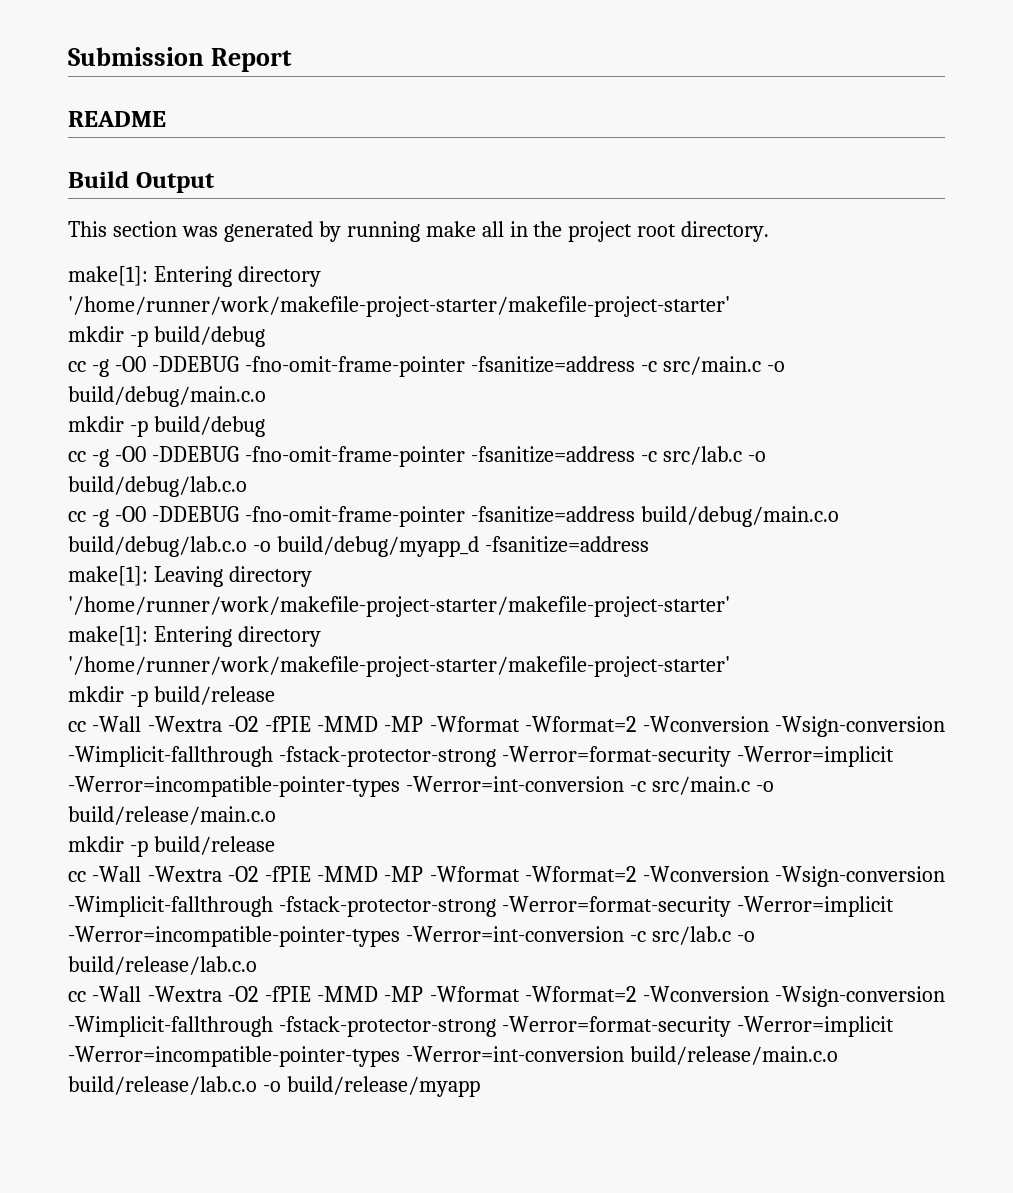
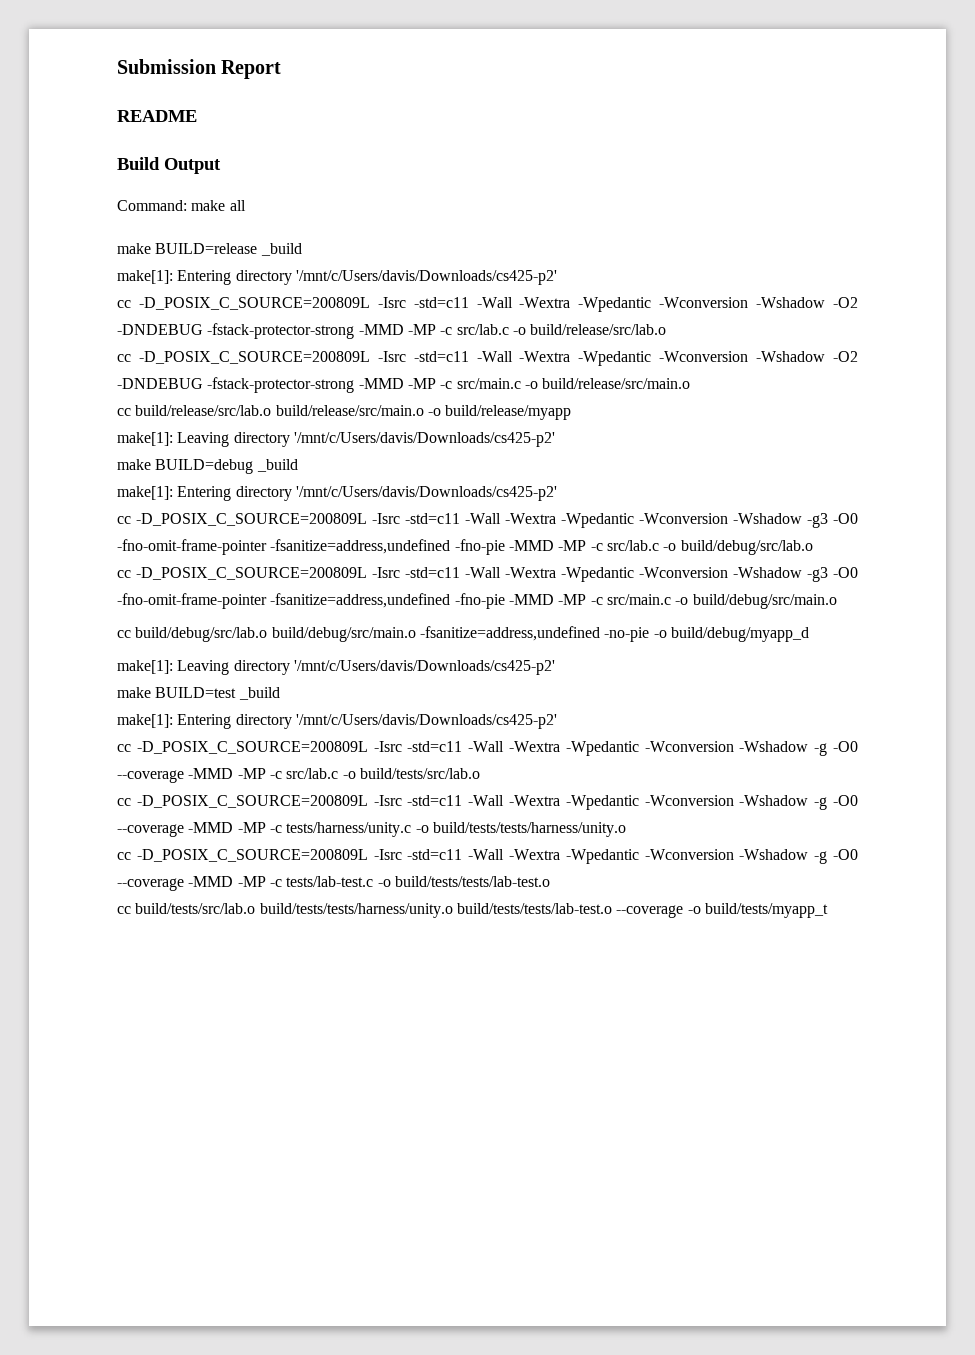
- This section was generated by running make all in the project root directory.
- make[1]: Entering directory '/home/runner/work/makefile-project-starter/makefile-project-starter'
- mkdir -p build/debug
- cc -g -O0 -DDEBUG -fno-omit-frame-pointer -fsanitize=address -c src/main.c -o build/debug/main.c.o
- mkdir -p build/debug
- cc -g -O0 -DDEBUG -fno-omit-frame-pointer -fsanitize=address -c src/lab.c -o build/debug/lab.c.o
- cc -g -O0 -DDEBUG -fno-omit-frame-pointer -fsanitize=address build/debug/main.c.o build/debug/lab.c.o -o build/debug/myapp_d -fsanitize=address
- make[1]: Leaving directory '/home/runner/work/makefile-project-starter/makefile-project-starter'
- make[1]: Entering directory '/home/runner/work/makefile-project-starter/makefile-project-starter'
- mkdir -p build/release
- cc -Wall -Wextra -O2 -fPIE -MMD -MP -Wformat -Wformat=2 -Wconversion -Wsign-conversion -Wimplicit-fallthrough -fstack-protector-strong -Werror=format-security -Werror=implicit -Werror=incompatible-pointer-types -Werror=int-conversion -c src/main.c -o build/release/main.c.o
- mkdir -p build/release
- cc -Wall -Wextra -O2 -fPIE -MMD -MP -Wformat -Wformat=2 -Wconversion -Wsign-conversion -Wimplicit-fallthrough -fstack-protector-strong -Werror=format-security -Werror=implicit -Werror=incompatible-pointer-types -Werror=int-conversion -c src/lab.c -o build/release/lab.c.o
- cc -Wall -Wextra -O2 -fPIE -MMD -MP -Wformat -Wformat=2 -Wconversion -Wsign-conversion -Wimplicit-fallthrough -fstack-protector-strong -Werror=format-security -Werror=implicit -Werror=incompatible-pointer-types -Werror=int-conversion build/release/main.c.o build/release/lab.c.o -o build/release/myapp
+ Command: make all
+ make BUILD=release _build
+ make[1]: Entering directory '/mnt/c/Users/davis/Downloads/cs425-p2'
+ cc -D_POSIX_C_SOURCE=200809L -Isrc -std=c11 -Wall -Wextra -Wpedantic -Wconversion -Wshadow -O2 -DNDEBUG -fstack-protector-strong -MMD -MP -c src/lab.c -o build/release/src/lab.o
+ cc -D_POSIX_C_SOURCE=200809L -Isrc -std=c11 -Wall -Wextra -Wpedantic -Wconversion -Wshadow -O2 -DNDEBUG -fstack-protector-strong -MMD -MP -c src/main.c -o build/release/src/main.o
+ cc build/release/src/lab.o build/release/src/main.o -o build/release/myapp
+ make[1]: Leaving directory '/mnt/c/Users/davis/Downloads/cs425-p2'
+ make BUILD=debug _build
+ make[1]: Entering directory '/mnt/c/Users/davis/Downloads/cs425-p2'
+ cc -D_POSIX_C_SOURCE=200809L -Isrc -std=c11 -Wall -Wextra -Wpedantic -Wconversion -Wshadow -g3 -O0 -fno-omit-frame-pointer -fsanitize=address,undefined -fno-pie -MMD -MP -c src/lab.c -o build/debug/src/lab.o
+ cc -D_POSIX_C_SOURCE=200809L -Isrc -std=c11 -Wall -Wextra -Wpedantic -Wconversion -Wshadow -g3 -O0 -fno-omit-frame-pointer -fsanitize=address,undefined -fno-pie -MMD -MP -c src/main.c -o build/debug/src/main.o
+ cc build/debug/src/lab.o build/debug/src/main.o -fsanitize=address,undefined -no-pie -o build/debug/myapp_d
+ make[1]: Leaving directory '/mnt/c/Users/davis/Downloads/cs425-p2'
+ make BUILD=test _build
+ make[1]: Entering directory '/mnt/c/Users/davis/Downloads/cs425-p2'
+ cc -D_POSIX_C_SOURCE=200809L -Isrc -std=c11 -Wall -Wextra -Wpedantic -Wconversion -Wshadow -g -O0 --coverage -MMD -MP -c src/lab.c -o build/tests/src/lab.o
+ cc -D_POSIX_C_SOURCE=200809L -Isrc -std=c11 -Wall -Wextra -Wpedantic -Wconversion -Wshadow -g -O0 --coverage -MMD -MP -c tests/harness/unity.c -o build/tests/tests/harness/unity.o
+ cc -D_POSIX_C_SOURCE=200809L -Isrc -std=c11 -Wall -Wextra -Wpedantic -Wconversion -Wshadow -g -O0 --coverage -MMD -MP -c tests/lab-test.c -o build/tests/tests/lab-test.o
+ cc build/tests/src/lab.o build/tests/tests/harness/unity.o build/tests/tests/lab-test.o --coverage -o build/tests/myapp_t

